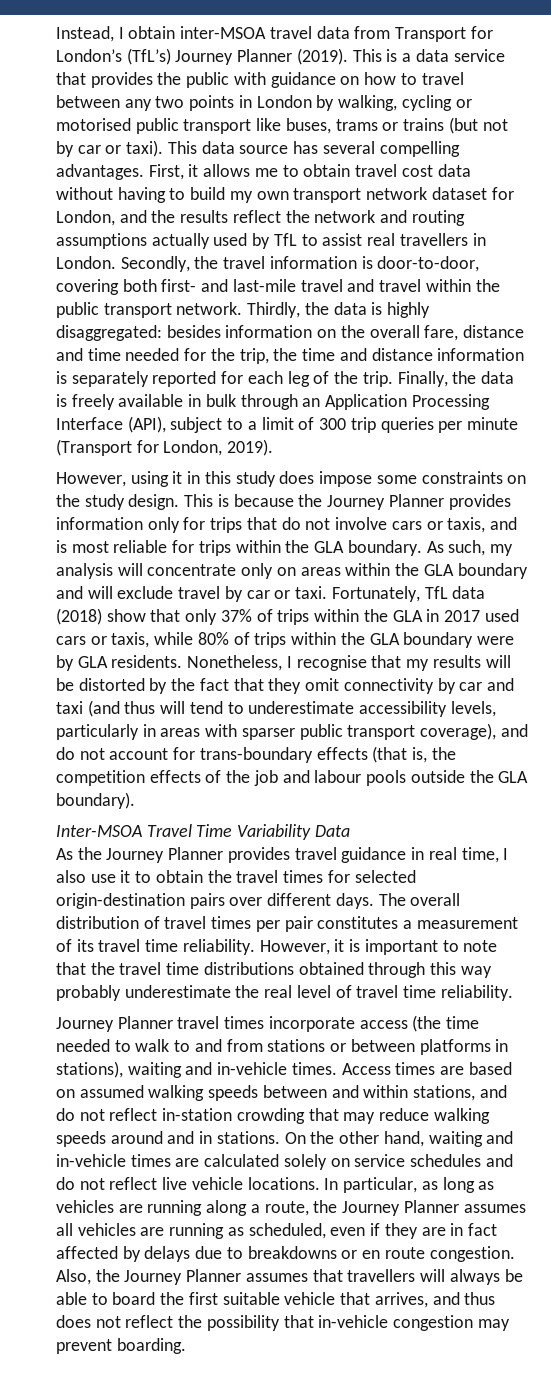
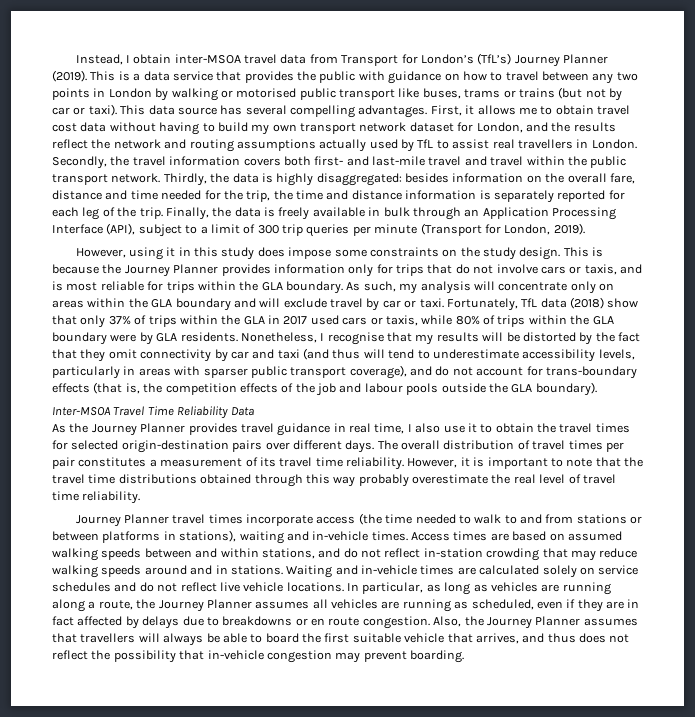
- This is a data service that provides the public with guidance on how to travel between any two points in London by walking, cycling or motorised public transport like buses, trams or trains (but not by car or taxi).
+ This is a data service that provides the public with guidance on how to travel between any two points in London by walking or motorised public transport like buses, trams or trains (but not by car or taxi).
- Secondly, the travel information is door-to-door, covering both first- and last-mile travel and travel within the public transport network.
+ Secondly, the travel information covers both first- and last-mile travel and travel within the public transport network.
- Inter-MSOA Travel Time Variability Data
+ Inter-MSOA Travel Time Reliability Data
- However, it is important to note that the travel time distributions obtained through this way probably underestimate the real level of travel time reliability.
+ However, it is important to note that the travel time distributions obtained through this way probably overestimate the real level of travel time reliability.
- On the other hand, waiting and in-vehicle times are calculated solely on service schedules and do not reflect live vehicle locations.
+ Waiting and in-vehicle times are calculated solely on service schedules and do not reflect live vehicle locations.

